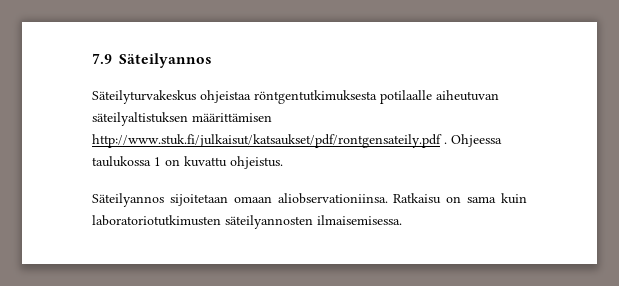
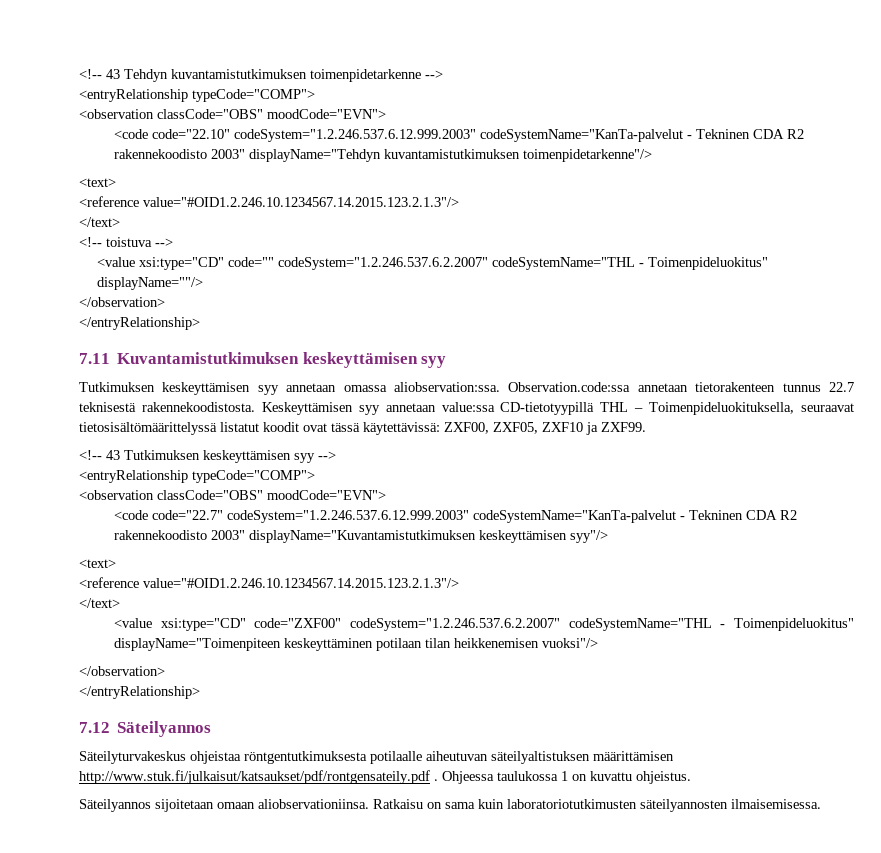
- 7.9 Säteilyannos
+ <!-- 43 Tehdyn kuvantamistutkimuksen toimenpidetarkenne -->
+ <entryRelationship typeCode="COMP">
+ <observation classCode="OBS" moodCode="EVN">
+ <code code="22.10" codeSystem="1.2.246.537.6.12.999.2003" codeSystemName="KanTa-palvelut - Tekninen CDA R2 rakennekoodisto 2003" displayName="Tehdyn kuvantamistutkimuksen toimenpidetarkenne"/>
+ <text>
+ <reference value="#OID1.2.246.10.1234567.14.2015.123.2.1.3"/>
+ </text>
+ <!-- toistuva -->
+ <value xsi:type="CD" code="" codeSystem="1.2.246.537.6.2.2007" codeSystemName="THL - Toimenpideluokitus" displayName=""/>
+ </observation>
+ </entryRelationship>
+ 7.11 Kuvantamistutkimuksen keskeyttämisen syy
+ Tutkimuksen keskeyttämisen syy annetaan omassa aliobservation:ssa. Observation.code:ssa annetaan tietorakenteen tunnus 22.7 teknisestä rakennekoodistosta. Keskeyttämisen syy annetaan value:ssa CD-tietotyypillä THL – Toimenpideluokituksella, seuraavat tietosisältömäärittelyssä listatut koodit ovat tässä käytettävissä: ZXF00, ZXF05, ZXF10 ja ZXF99.
+ <!-- 43 Tutkimuksen keskeyttämisen syy -->
+ <entryRelationship typeCode="COMP">
+ <observation classCode="OBS" moodCode="EVN">
+ <code code="22.7" codeSystem="1.2.246.537.6.12.999.2003" codeSystemName="KanTa-palvelut - Tekninen CDA R2 rakennekoodisto 2003" displayName="Kuvantamistutkimuksen keskeyttämisen syy"/>
+ <text>
+ <reference value="#OID1.2.246.10.1234567.14.2015.123.2.1.3"/>
+ </text>
+ <value xsi:type="CD" code="ZXF00" codeSystem="1.2.246.537.6.2.2007" codeSystemName="THL - Toimenpideluokitus" displayName="Toimenpiteen keskeyttäminen potilaan tilan heikkenemisen vuoksi"/>
+ </observation>
+ </entryRelationship>
+ 7.12 Säteilyannos

